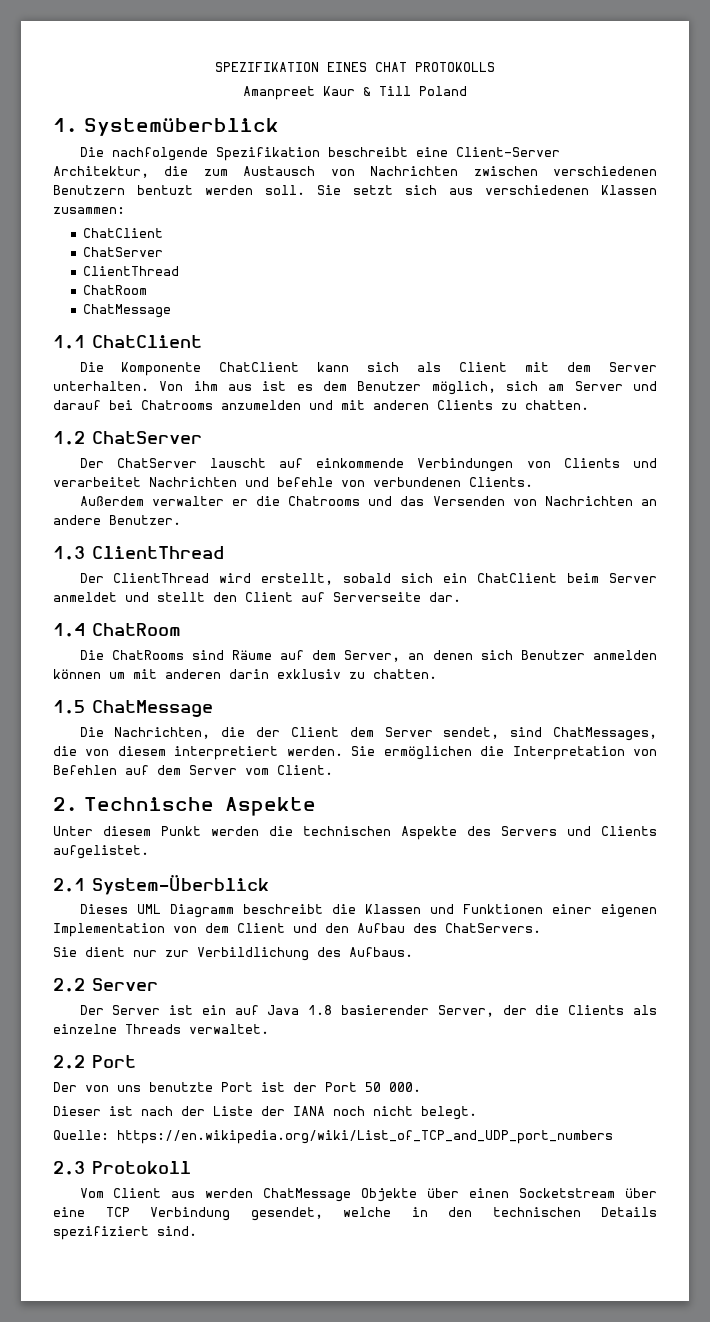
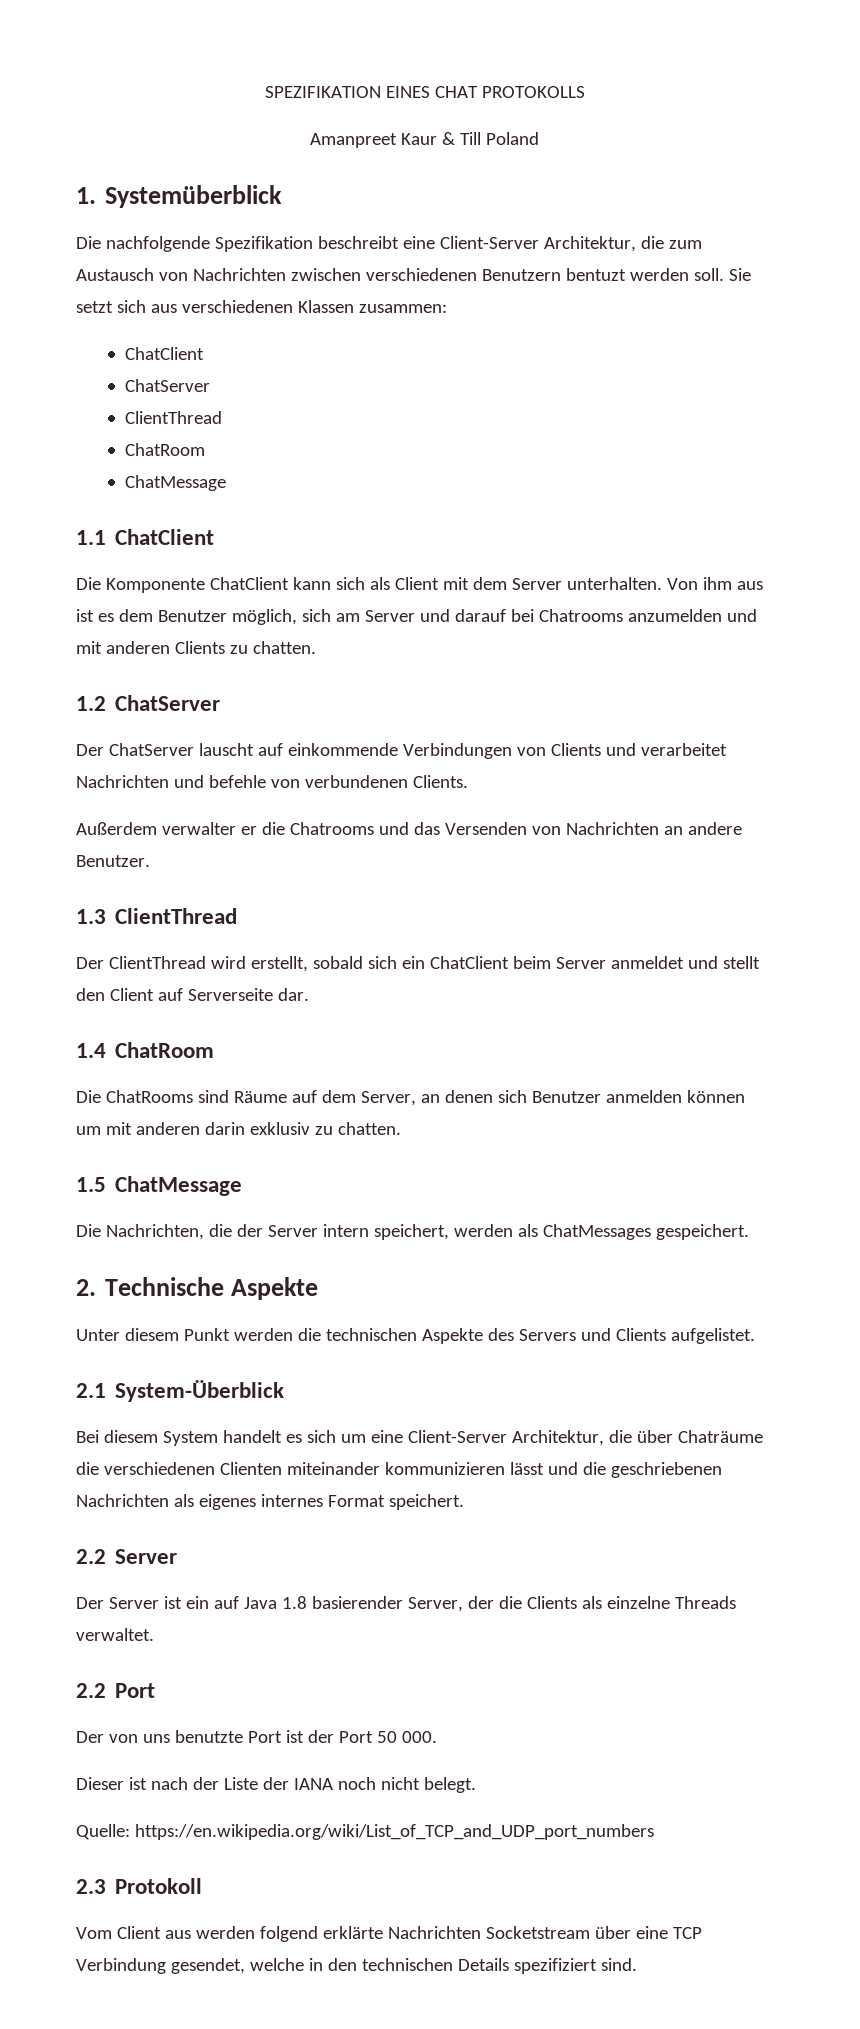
- Die Nachrichten, die der Client dem Server sendet, sind ChatMessages, die von diesem interpretiert werden. Sie ermöglichen die Interpretation von Befehlen auf dem Server vom Client.
+ Die Nachrichten, die der Server intern speichert, werden als ChatMessages gespeichert.
- Dieses UML Diagramm beschreibt die Klassen und Funktionen einer eigenen Implementation von dem Client und den Aufbau des ChatServers.
- Sie dient nur zur Verbildlichung des Aufbaus.
+ Bei diesem System handelt es sich um eine Client-Server Architektur, die über Chaträume die verschiedenen Clienten miteinander kommunizieren lässt und die geschriebenen Nachrichten als eigenes internes Format speichert.
- Vom Client aus werden ChatMessage Objekte über einen Socketstream über eine TCP Verbindung gesendet, welche in den technischen Details spezifiziert sind.
+ Vom Client aus werden folgend erklärte Nachrichten Socketstream über eine TCP Verbindung gesendet, welche in den technischen Details spezifiziert sind.

